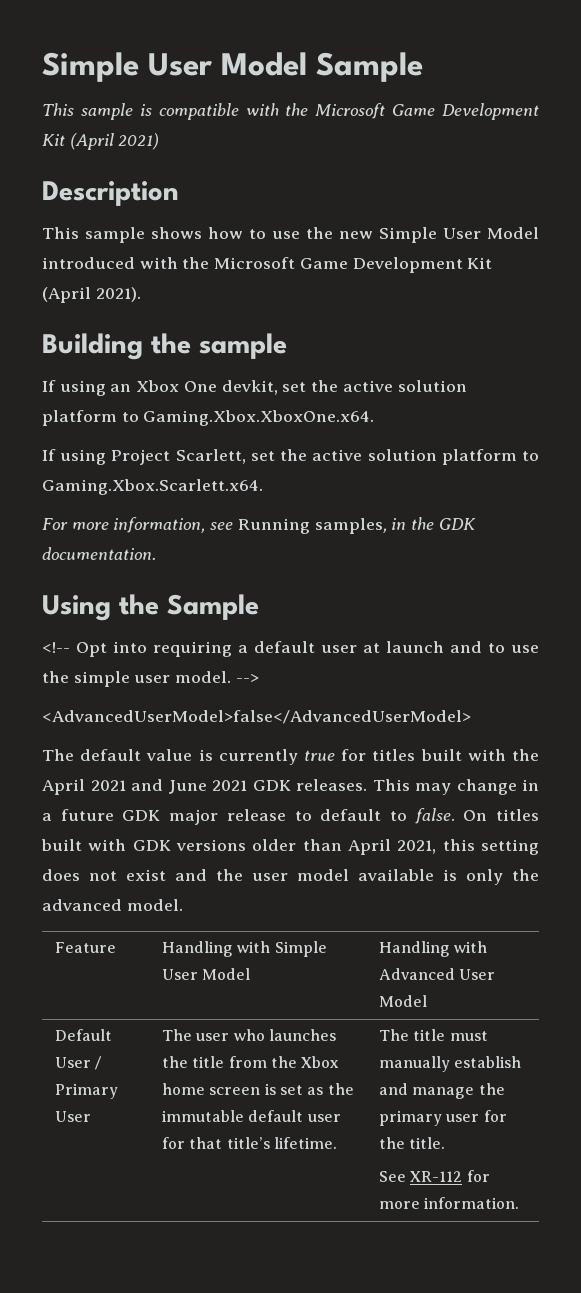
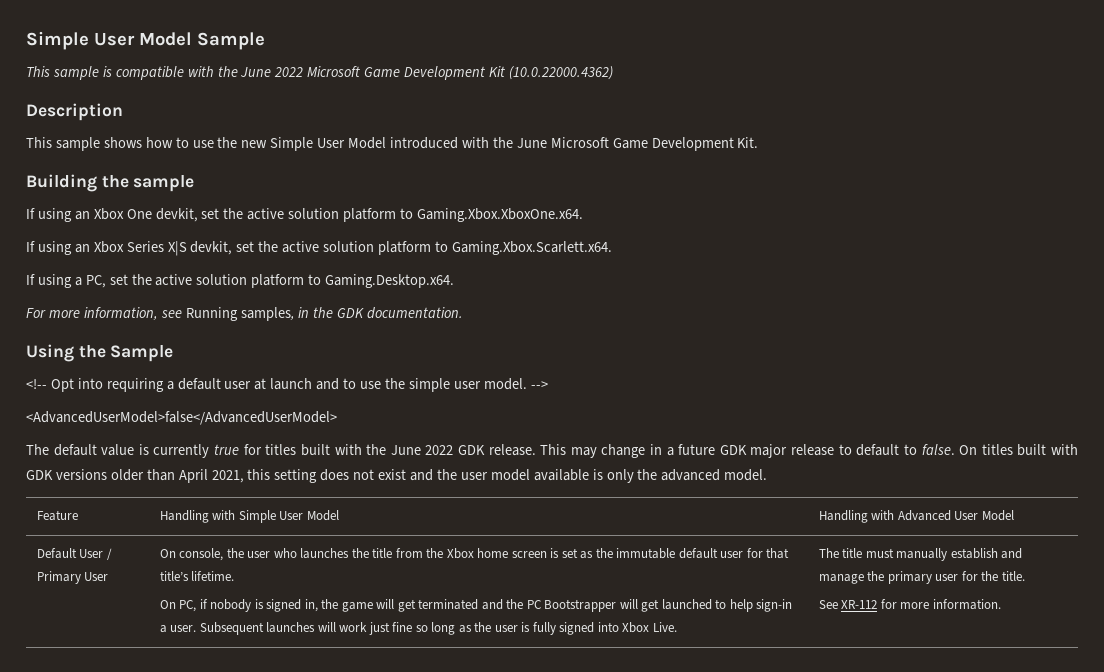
- This sample is compatible with the Microsoft Game Development Kit (April 2021)
+ This sample is compatible with the June 2022 Microsoft Game Development Kit (10.0.22000.4362)
- This sample shows how to use the new Simple User Model introduced with the Microsoft Game Development Kit (April 2021).
+ This sample shows how to use the new Simple User Model introduced with the June Microsoft Game Development Kit.
- If using Project Scarlett, set the active solution platform to Gaming.Xbox.Scarlett.x64.
+ If using an Xbox Series X|S devkit, set the active solution platform to Gaming.Xbox.Scarlett.x64.
+ If using a PC, set the active solution platform to Gaming.Desktop.x64.
- The default value is currently true for titles built with the April 2021 and June 2021 GDK releases.
+ The default value is currently true for titles built with the June 2022 GDK release.
- The user who launches the title from the Xbox home screen is set as the immutable default user for that title’s lifetime.
+ On console, the user who launches the title from the Xbox home screen is set as the immutable default user for that title’s lifetime.
+ On PC, if nobody is signed in, the game will get terminated and the PC Bootstrapper will get launched to help sign-in a user. Subsequent launches will work just fine so long as the user is fully signed into Xbox Live.

